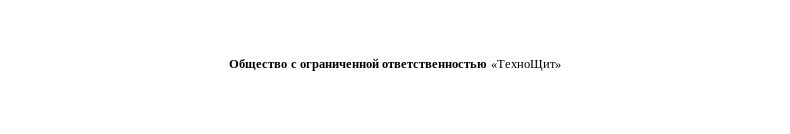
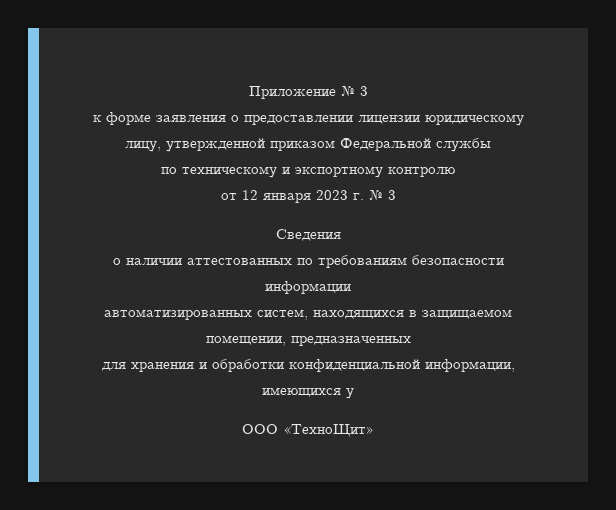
- Общество с ограниченной ответственностью «ТехноЩит»
+ Приложение № 3
+ к форме заявления о предоставлении лицензии юридическому лицу, утвержденной приказом Федеральной службы
+ по техническому и экспортному контролю
+ от 12 января 2023 г. № 3
+ Сведения
+ о наличии аттестованных по требованиям безопасности информации
+ автоматизированных систем, находящихся в защищаемом помещении, предназначенных
+ для хранения и обработки конфиденциальной информации, имеющихся у
+ ООО «ТехноЩит»

